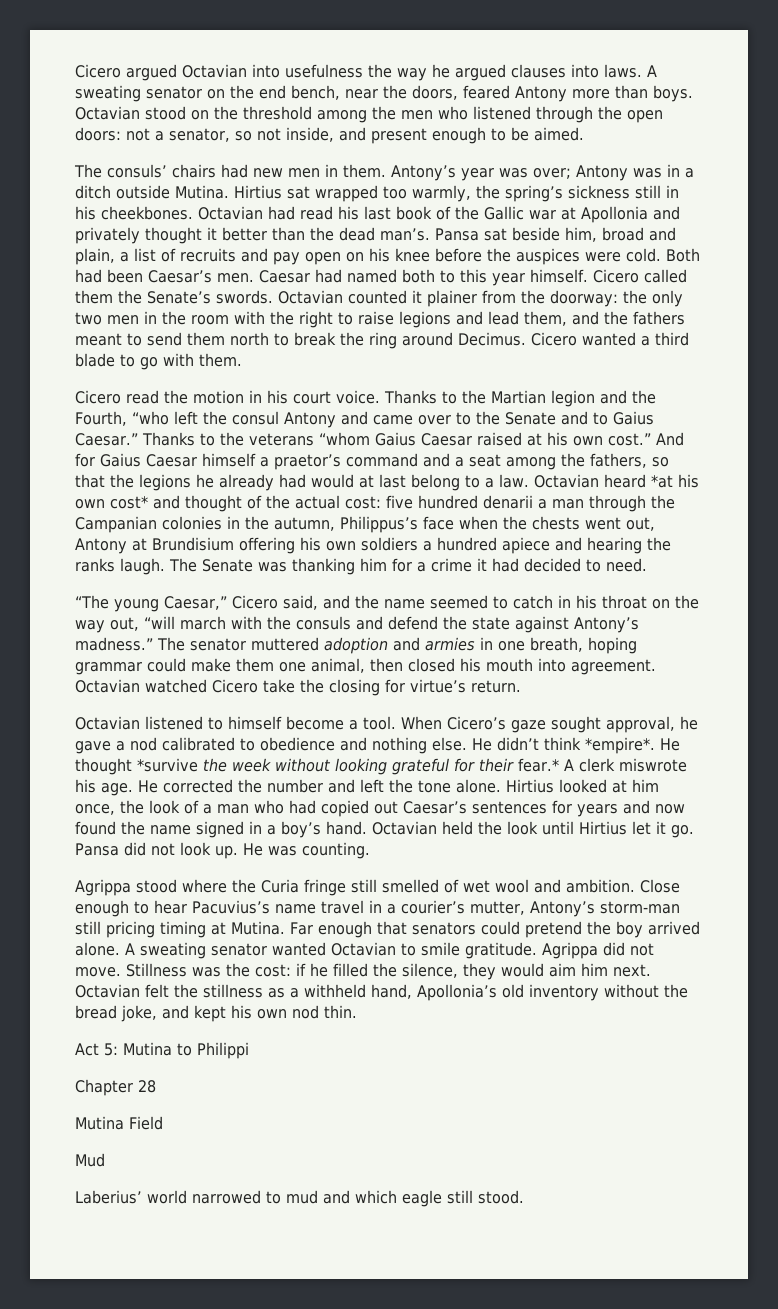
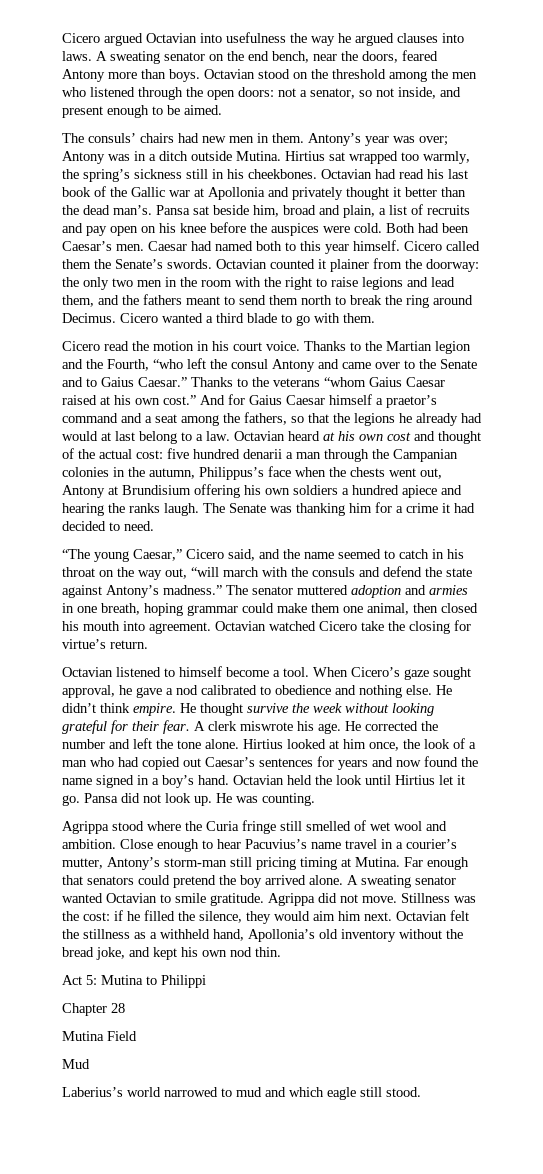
- Octavian heard *at his own cost* and thought of the actual cost: five hundred denarii a man through the Campanian colonies in the autumn, Philippus’s face when the chests went out, Antony at Brundisium offering his own soldiers a hundred apiece and hearing the ranks laugh.
+ Octavian heard at his own cost and thought of the actual cost: five hundred denarii a man through the Campanian colonies in the autumn, Philippus’s face when the chests went out, Antony at Brundisium offering his own soldiers a hundred apiece and hearing the ranks laugh.
- He didn’t think *empire*.
+ He didn’t think empire.
- He thought *survive the week without looking grateful for their fear.* A clerk miswrote his age.
+ He thought survive the week without looking grateful for their fear. A clerk miswrote his age.
- Laberius’ world narrowed to mud and which eagle still stood.
+ Laberius’s world narrowed to mud and which eagle still stood.

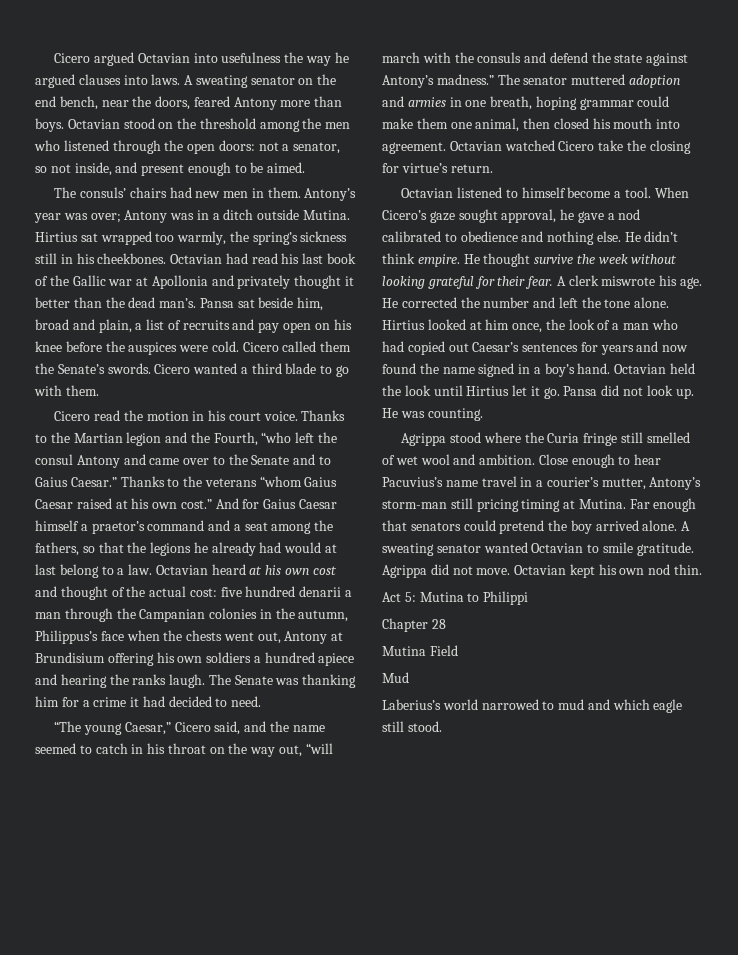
- Both had been Caesar’s men. Caesar had named both to this year himself.
- Octavian counted it plainer from the doorway: the only two men in the room with the right to raise legions and lead them, and the fathers meant to send them north to break the ring around Decimus.
- Stillness was the cost: if he filled the silence, they would aim him next. Octavian felt the stillness as a withheld hand, Apollonia’s old inventory without the bread joke, and kept his own nod thin.
+ Octavian kept his own nod thin.

